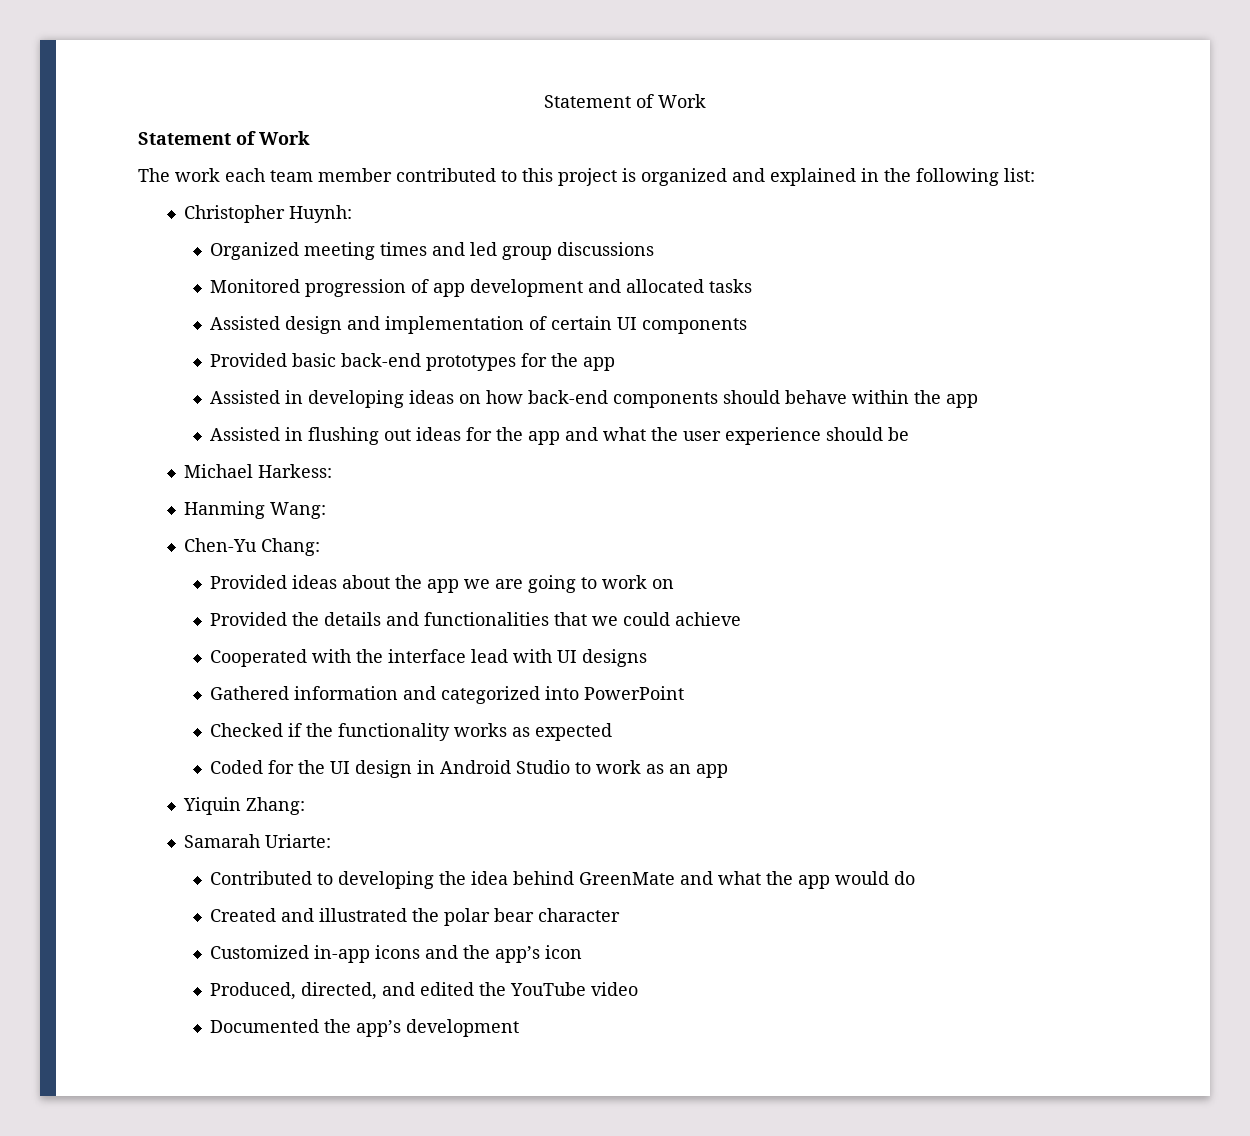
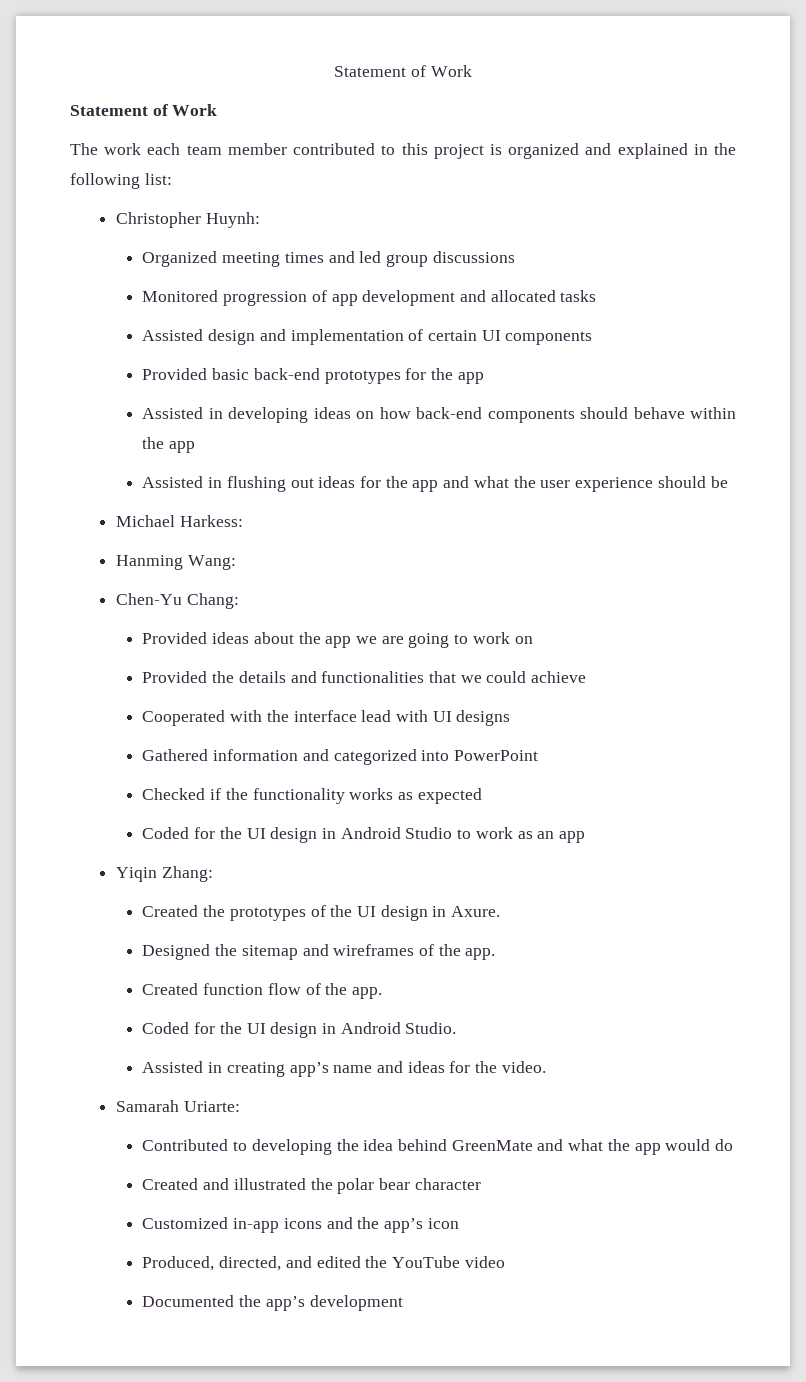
- Yiquin Zhang:
+ Yiqin Zhang:
+ Created the prototypes of the UI design in Axure.
+ Designed the sitemap and wireframes of the app.
+ Created function flow of the app.
+ Coded for the UI design in Android Studio.
+ Assisted in creating app’s name and ideas for the video.

